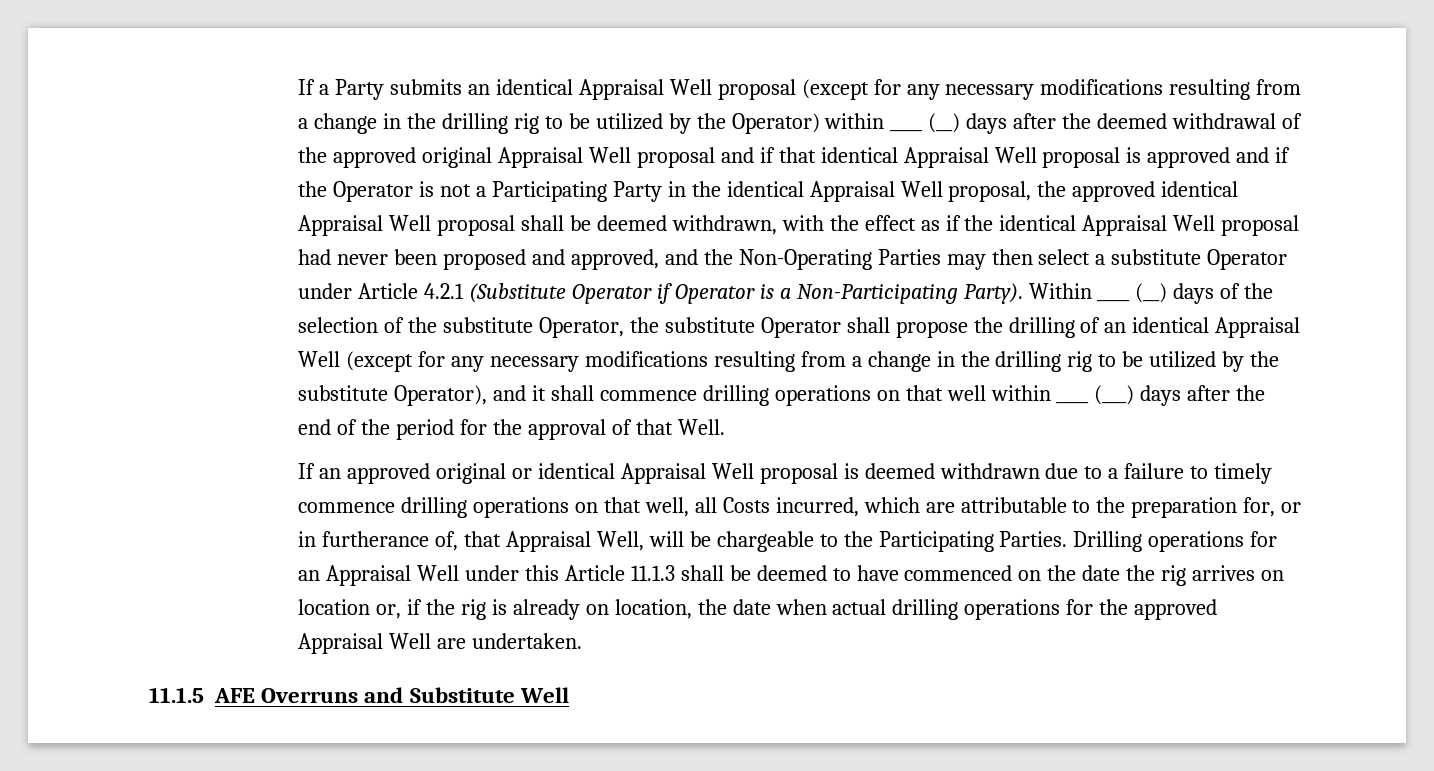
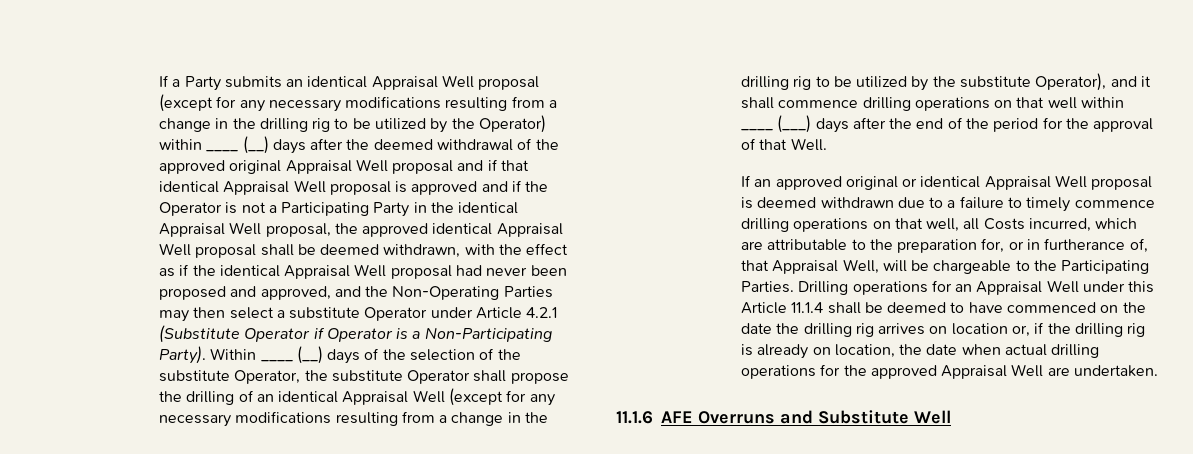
- Drilling operations for an Appraisal Well under this Article 11.1.3 shall be deemed to have commenced on the date the rig arrives on location or, if the rig is already on location, the date when actual drilling operations for the approved Appraisal Well are undertaken.
+ Drilling operations for an Appraisal Well under this Article 11.1.4 shall be deemed to have commenced on the date the drilling rig arrives on location or, if the drilling rig is already on location, the date when actual drilling operations for the approved Appraisal Well are undertaken.
- 11.1.5 AFE Overruns and Substitute Well
+ 11.1.6 AFE Overruns and Substitute Well

